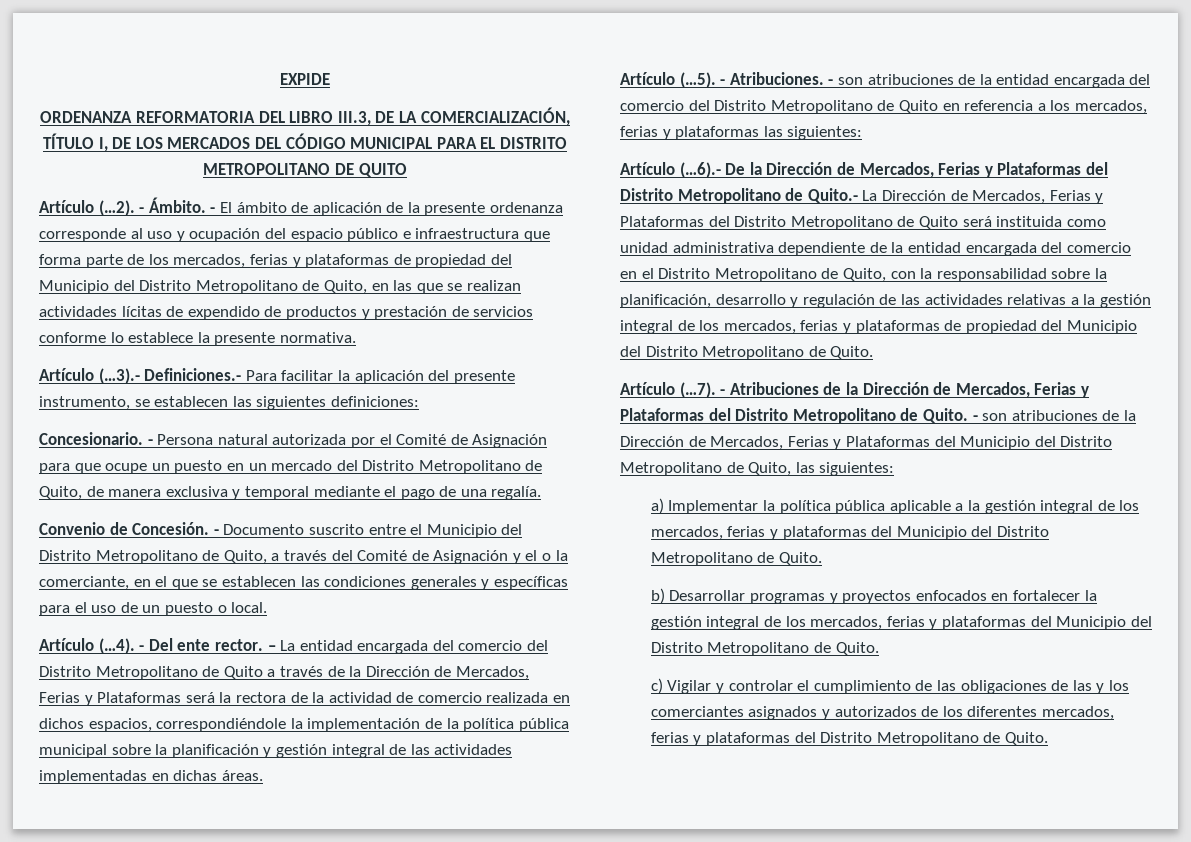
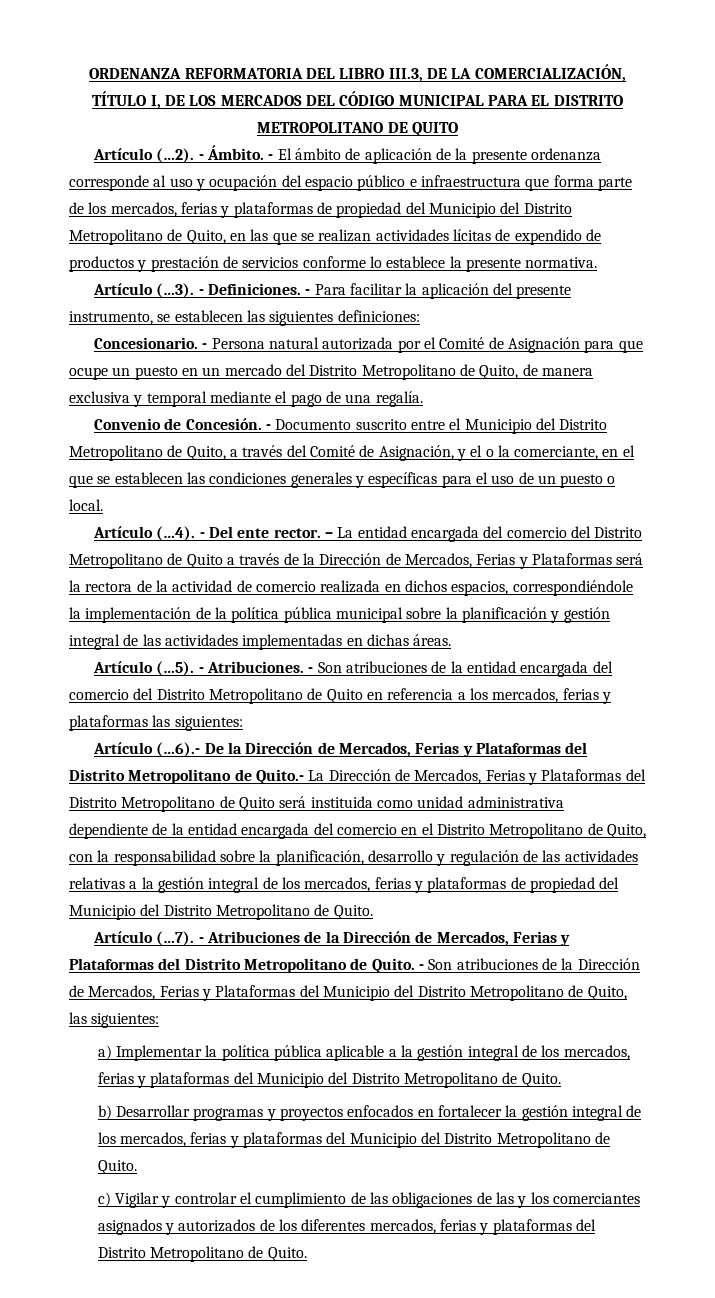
- EXPIDE
- Artículo (…3).- Definiciones.- Para facilitar la aplicación del presente instrumento, se establecen las siguientes definiciones:
+ Artículo (…3). - Definiciones. - Para facilitar la aplicación del presente instrumento, se establecen las siguientes definiciones:
- - Documento suscrito entre el Municipio del Distrito Metropolitano de Quito, a través del Comité de Asignación y el o la comerciante, en el que se establecen las condiciones generales y específicas para el uso de un puesto o local.
+ - Documento suscrito entre el Municipio del Distrito Metropolitano de Quito, a través del Comité de Asignación, y el o la comerciante, en el que se establecen las condiciones generales y específicas para el uso de un puesto o local.
- - son atribuciones de la entidad encargada del comercio del Distrito Metropolitano de Quito en referencia a los mercados, ferias y plataformas las siguientes:
+ - Son atribuciones de la entidad encargada del comercio del Distrito Metropolitano de Quito en referencia a los mercados, ferias y plataformas las siguientes:
- - son atribuciones de la Dirección de Mercados, Ferias y Plataformas del Municipio del Distrito Metropolitano de Quito, las siguientes:
+ - Son atribuciones de la Dirección de Mercados, Ferias y Plataformas del Municipio del Distrito Metropolitano de Quito, las siguientes:

